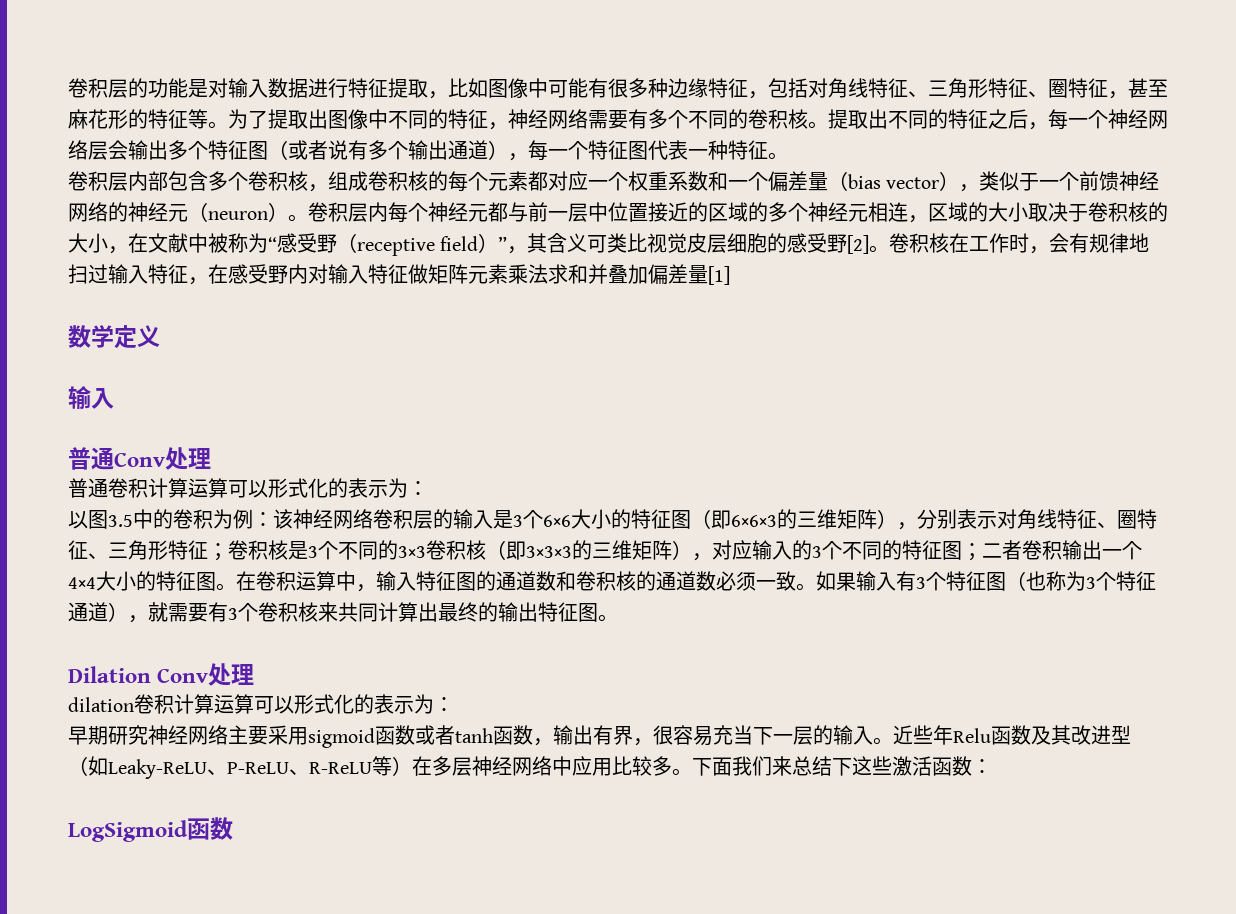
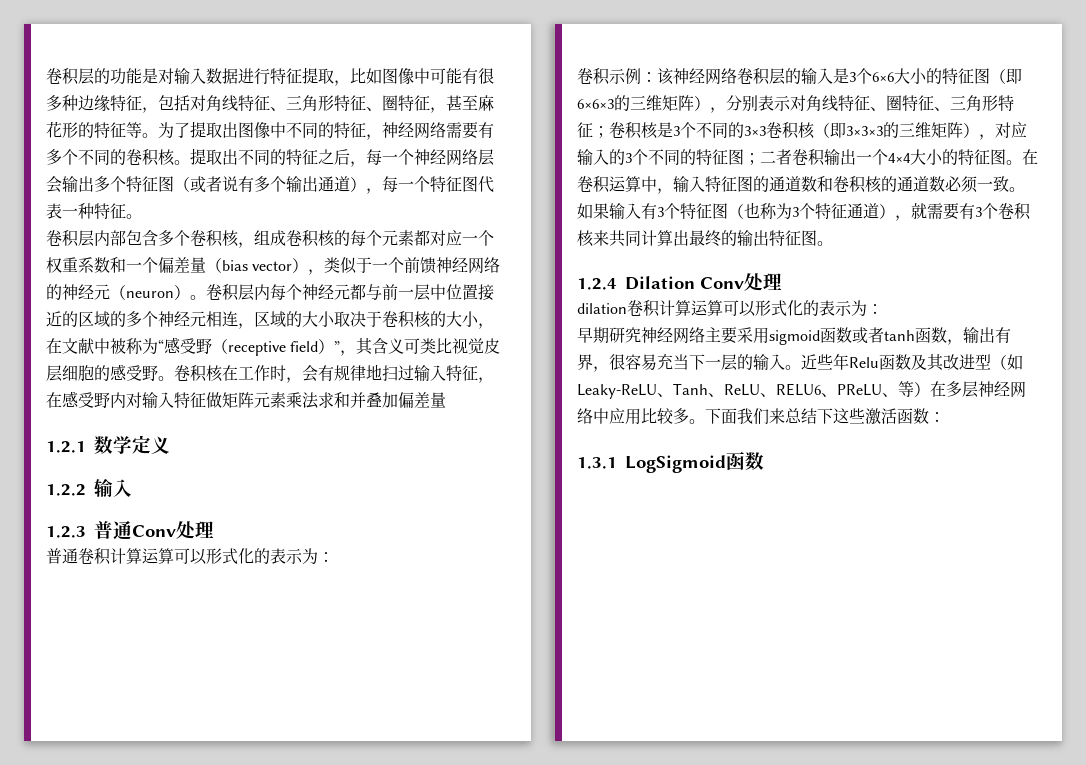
- 卷积层内每个神经元都与前一层中位置接近的区域的多个神经元相连，区域的大小取决于卷积核的大小，在文献中被称为“感受野（receptive field）”，其含义可类比视觉皮层细胞的感受野[2]。
+ 卷积层内每个神经元都与前一层中位置接近的区域的多个神经元相连，区域的大小取决于卷积核的大小，在文献中被称为“感受野（receptive field）”，其含义可类比视觉皮层细胞的感受野。
- 卷积核在工作时，会有规律地扫过输入特征，在感受野内对输入特征做矩阵元素乘法求和并叠加偏差量[1]
- 数学定义
- 输入
+ 卷积核在工作时，会有规律地扫过输入特征，在感受野内对输入特征做矩阵元素乘法求和并叠加偏差量
+ 1.2.1数学定义
+ 1.2.2输入
- 普通Conv处理
+ 1.2.3普通Conv处理
- 以图3.5中的卷积为例：该神经网络卷积层的输入是3个6×6大小的特征图（即6×6×3的三维矩阵），分别表示对角线特征、圈特征、三角形特征；卷积核是3个不同的3×3卷积核（即3×3×3的三维矩阵），对应输入的3个不同的特征图；二者卷积输出一个4×4大小的特征图。
+ 卷积示例：该神经网络卷积层的输入是3个6×6大小的特征图（即6×6×3的三维矩阵），分别表示对角线特征、圈特征、三角形特征；卷积核是3个不同的3×3卷积核（即3×3×3的三维矩阵），对应输入的3个不同的特征图；二者卷积输出一个4×4大小的特征图。
- Dilation Conv处理
+ 1.2.4 Dilation Conv处理
- 近些年Relu函数及其改进型（如Leaky-ReLU、P-ReLU、R-ReLU等）在多层神经网络中应用比较多。
+ 近些年Relu函数及其改进型（如Leaky-ReLU、Tanh、ReLU、RELU6、PReLU、等）在多层神经网络中应用比较多。
- LogSigmoid函数
+ 1.3.1 LogSigmoid函数

